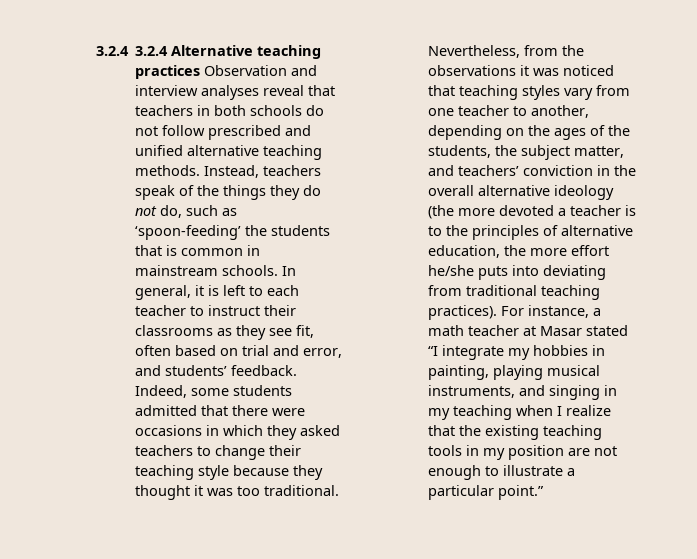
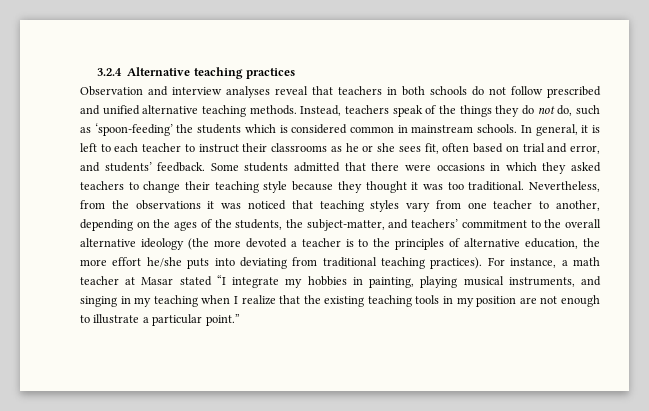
- 3.2.4 3.2.4 Alternative teaching practices Observation and interview analyses reveal that teachers in both schools do not follow prescribed and unified alternative teaching methods.
+ 3.2.4 Alternative teaching practices
+ Observation and interview analyses reveal that teachers in both schools do not follow prescribed and unified alternative teaching methods.
- Instead, teachers speak of the things they do not do, such as ‘spoon-feeding’ the students that is common in mainstream schools.
+ Instead, teachers speak of the things they do not do, such as ‘spoon-feeding’ the students which is considered common in mainstream schools.
- In general, it is left to each teacher to instruct their classrooms as they see fit, often based on trial and error, and students’ feedback.
+ In general, it is left to each teacher to instruct their classrooms as he or she sees fit, often based on trial and error, and students’ feedback.
- Indeed, some students admitted that there were occasions in which they asked teachers to change their teaching style because they thought it was too traditional.
+ Some students admitted that there were occasions in which they asked teachers to change their teaching style because they thought it was too traditional.
- Nevertheless, from the observations it was noticed that teaching styles vary from one teacher to another, depending on the ages of the students, the subject matter, and teachers’ conviction in the overall alternative ideology (the more devoted a teacher is to the principles of alternative education, the more effort he/she puts into deviating from traditional teaching practices).
+ Nevertheless, from the observations it was noticed that teaching styles vary from one teacher to another, depending on the ages of the students, the subject-matter, and teachers’ commitment to the overall alternative ideology (the more devoted a teacher is to the principles of alternative education, the more effort he/she puts into deviating from traditional teaching practices).

